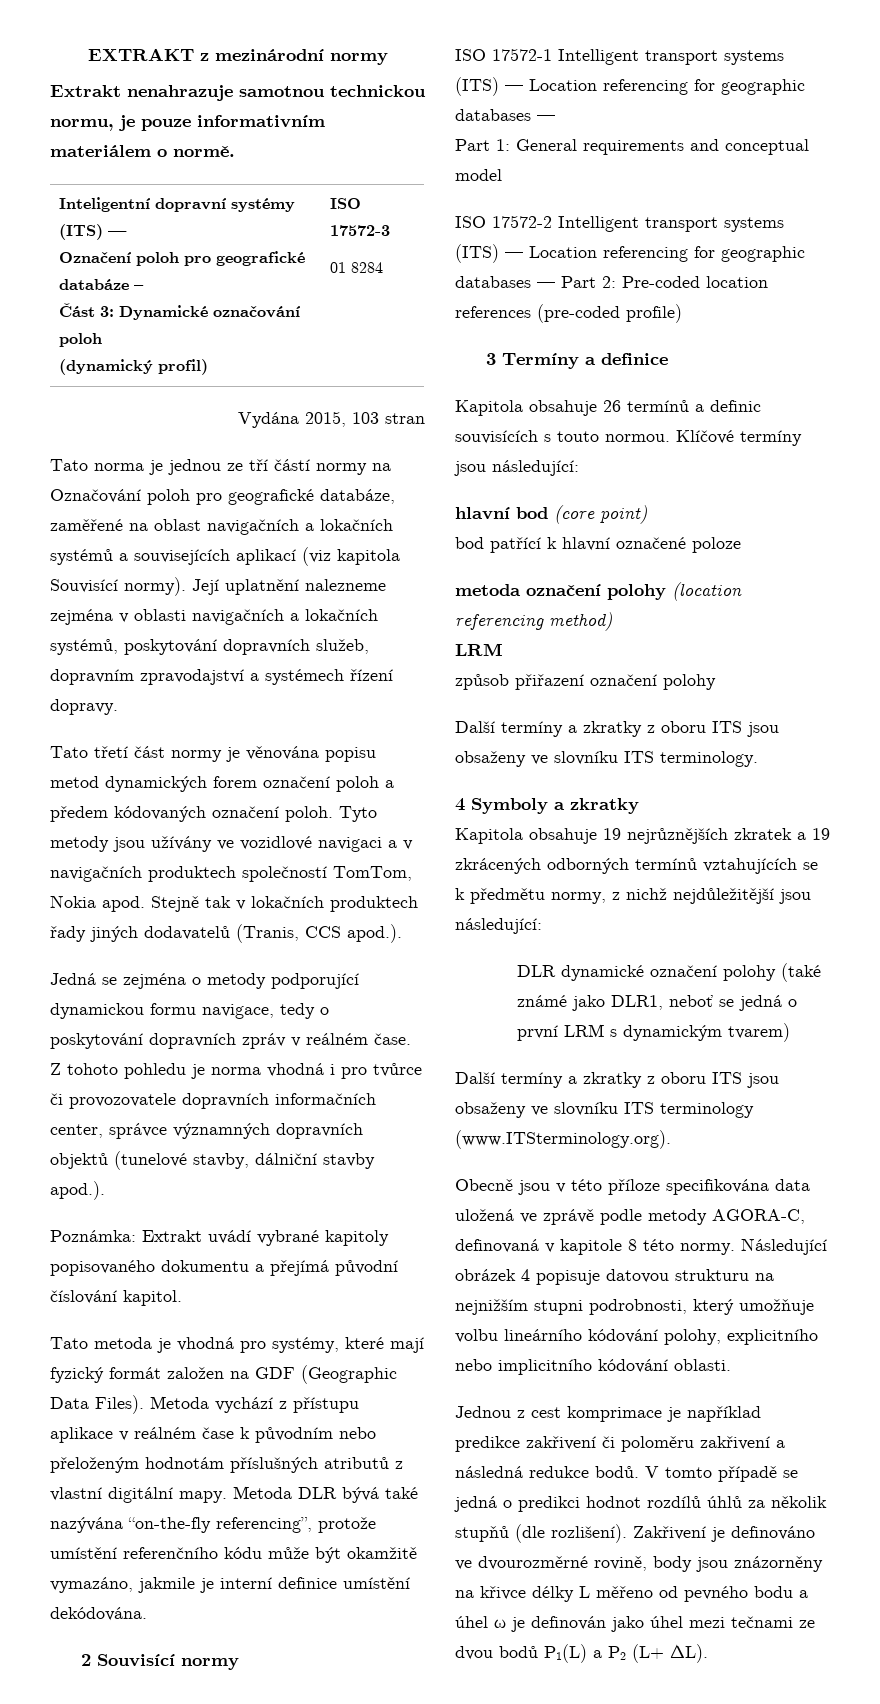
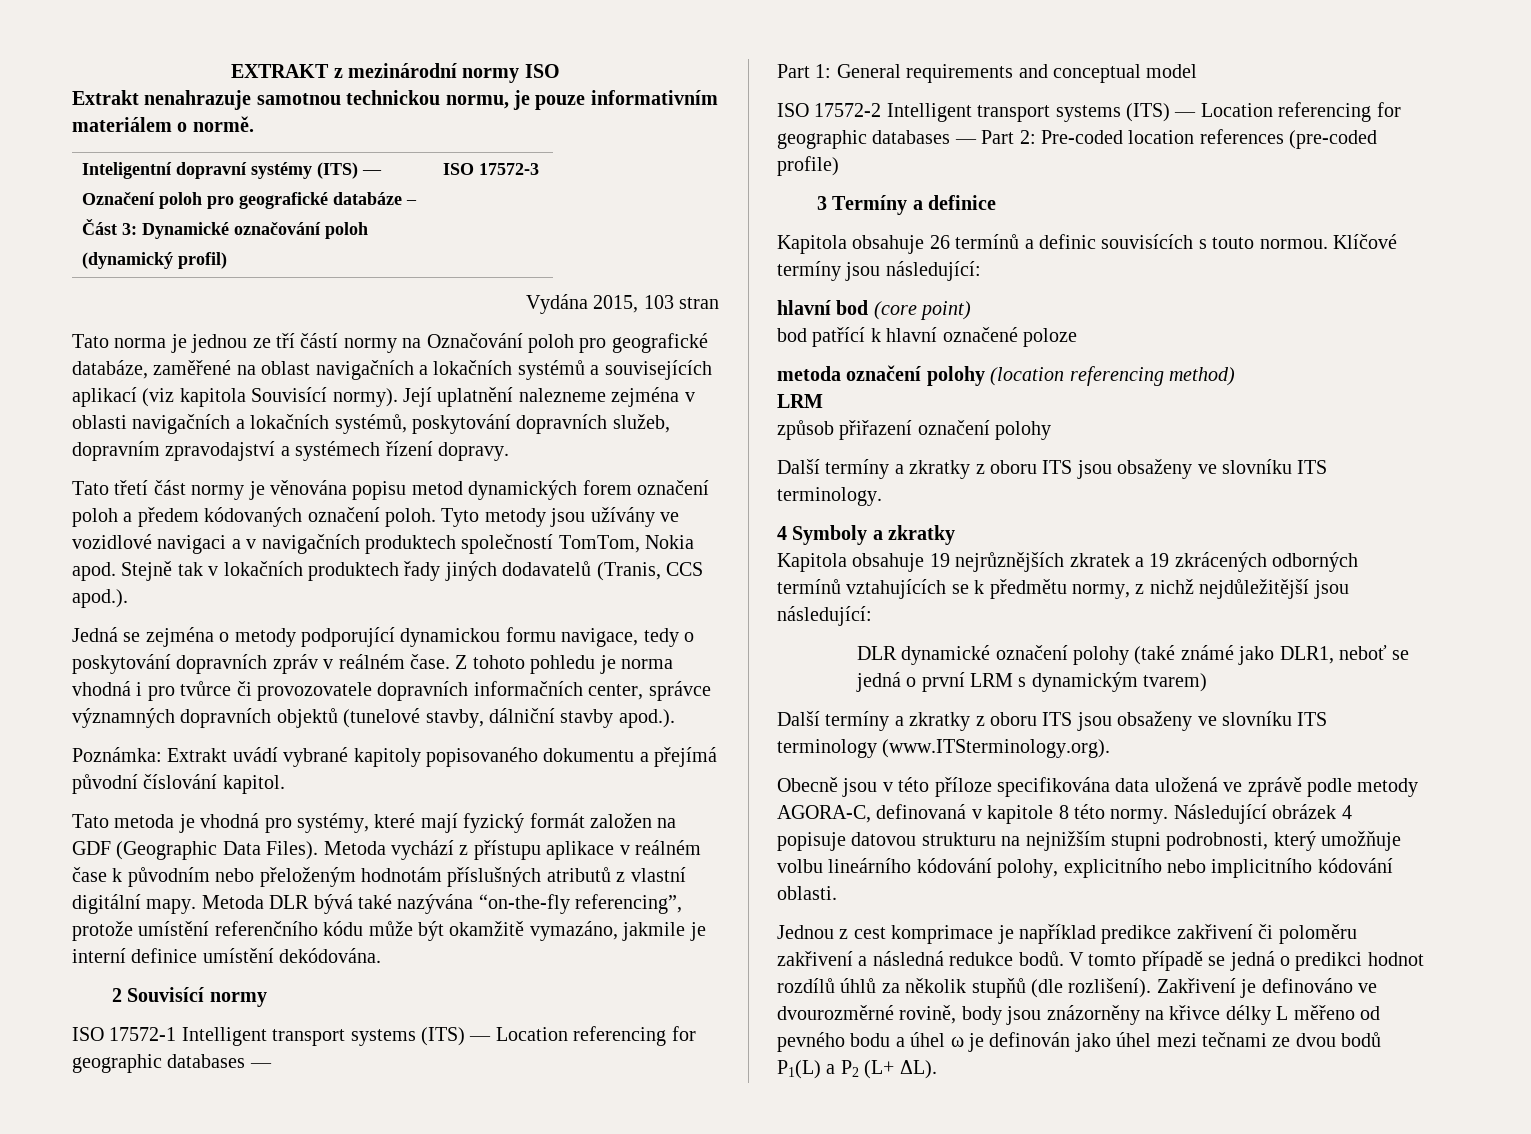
- EXTRAKT z mezinárodní normy
+ EXTRAKT z mezinárodní normy ISO
  Inteligentní dopravní systémy (ITS) —
  Označení poloh pro geografické databáze –
  Část 3: Dynamické označování poloh
  (dynamický profil) | ISO 17572-3
- 01 8284

